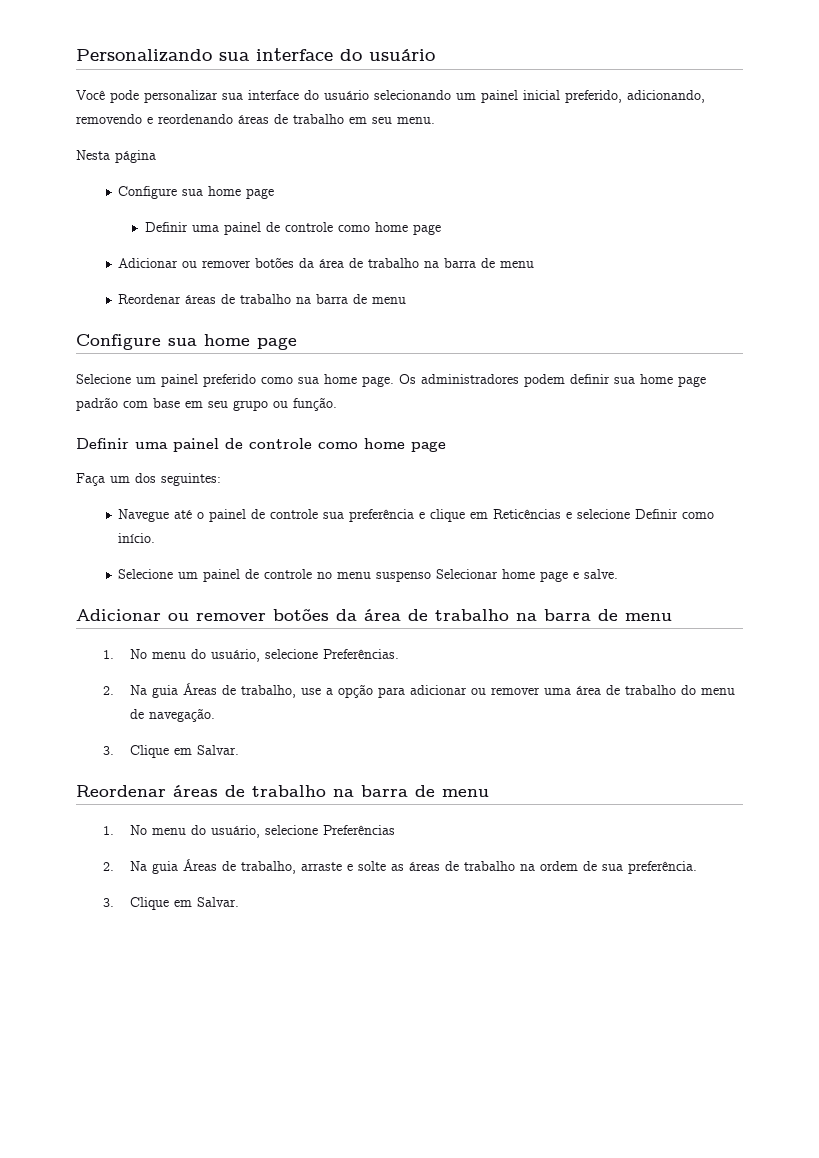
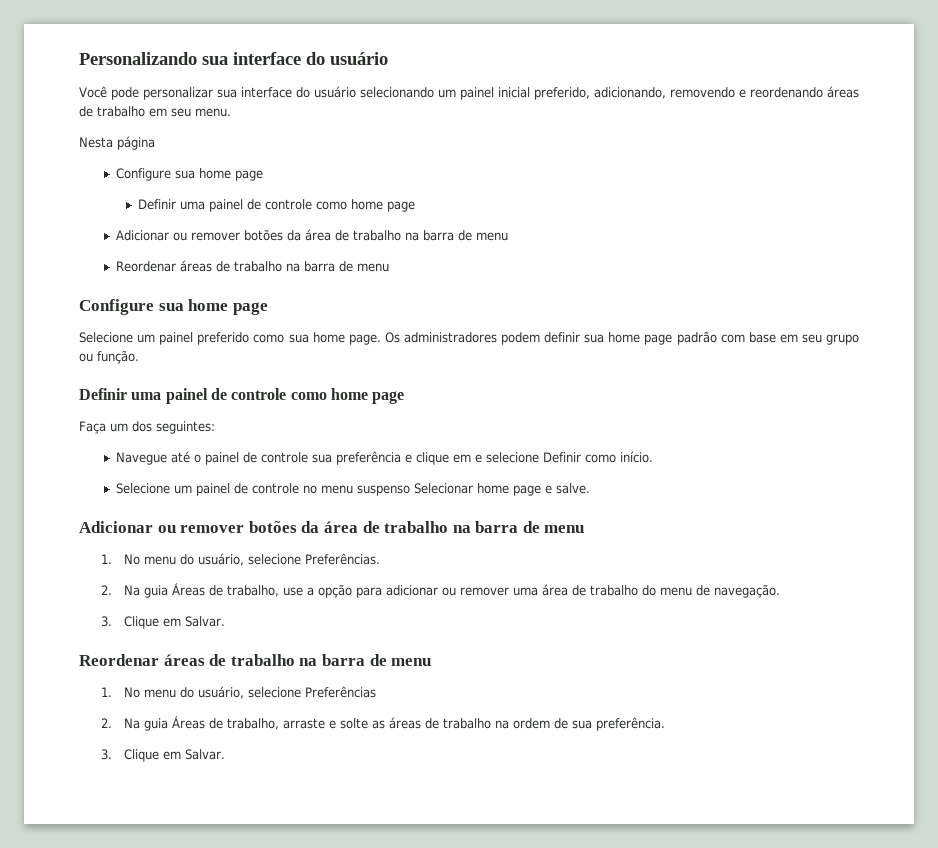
- Navegue até o painel de controle sua preferência e clique em Reticências e selecione Definir como início.
+ Navegue até o painel de controle sua preferência e clique em e selecione Definir como início.

